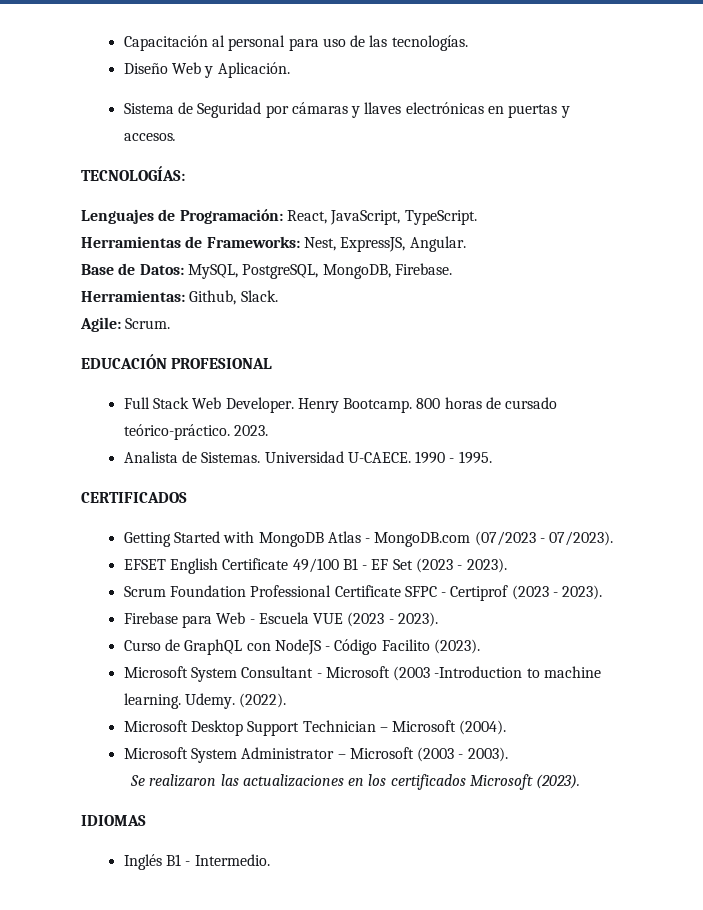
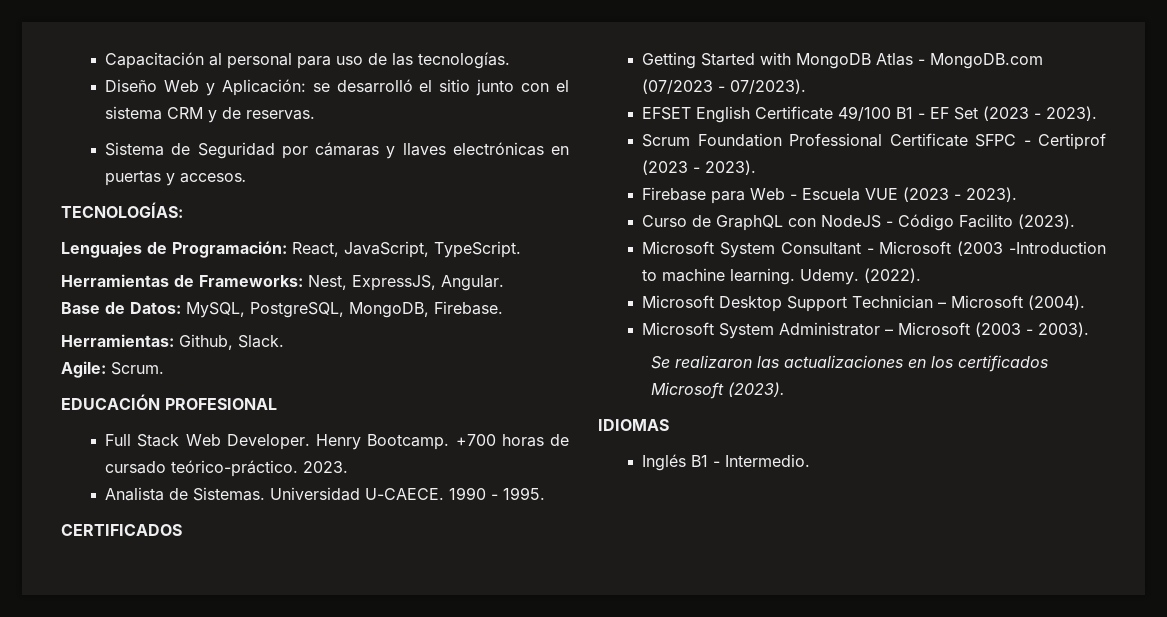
- Diseño Web y Aplicación.
+ Diseño Web y Aplicación: se desarrolló el sitio junto con el sistema CRM y de reservas.
- 800 horas de cursado teórico-práctico.
+ +700 horas de cursado teórico-práctico.

